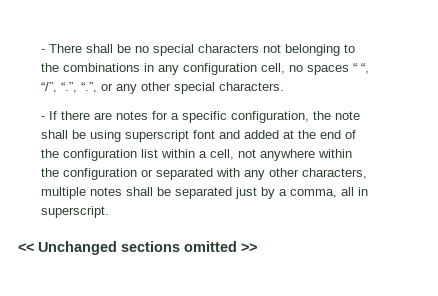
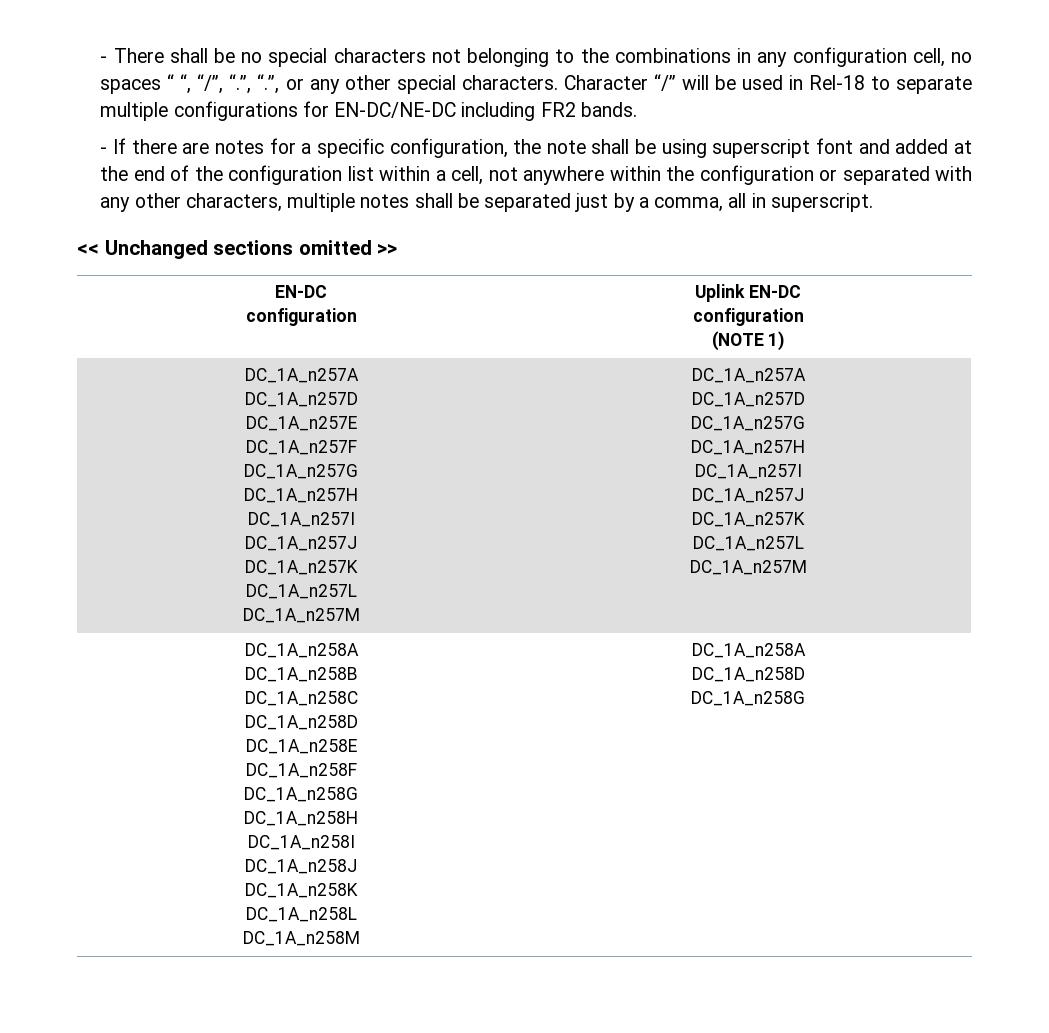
+ Character “/” will be used in Rel-18 to separate multiple configurations for EN-DC/NE-DC including FR2 bands.
  << Unchanged sections omitted >>
+ EN-DC
+ configuration | Uplink EN-DC
+ configuration
+ (NOTE 1)
+ DC_1A_n257A
+ DC_1A_n257D
+ DC_1A_n257E
+ DC_1A_n257F
+ DC_1A_n257G
+ DC_1A_n257H
+ DC_1A_n257I
+ DC_1A_n257J
+ DC_1A_n257K
+ DC_1A_n257L
+ DC_1A_n257M | DC_1A_n257A
+ DC_1A_n257D
+ DC_1A_n257G
+ DC_1A_n257H
+ DC_1A_n257I
+ DC_1A_n257J
+ DC_1A_n257K
+ DC_1A_n257L
+ DC_1A_n257M
+ DC_1A_n258A
+ DC_1A_n258B
+ DC_1A_n258C
+ DC_1A_n258D
+ DC_1A_n258E
+ DC_1A_n258F
+ DC_1A_n258G
+ DC_1A_n258H
+ DC_1A_n258I
+ DC_1A_n258J
+ DC_1A_n258K
+ DC_1A_n258L
+ DC_1A_n258M | DC_1A_n258A
+ DC_1A_n258D
+ DC_1A_n258G

